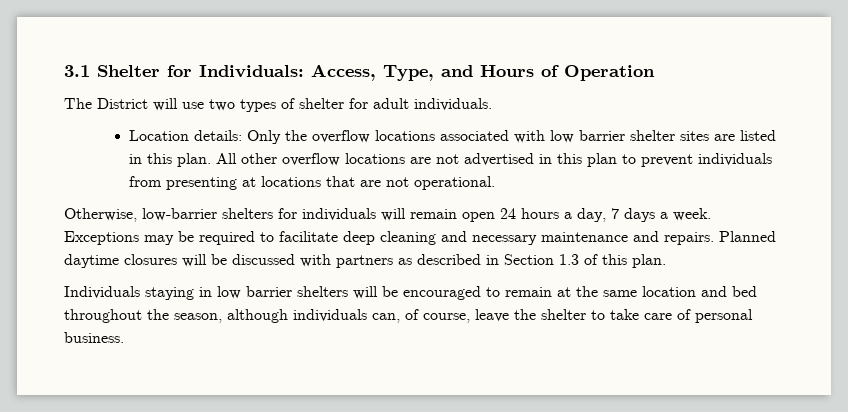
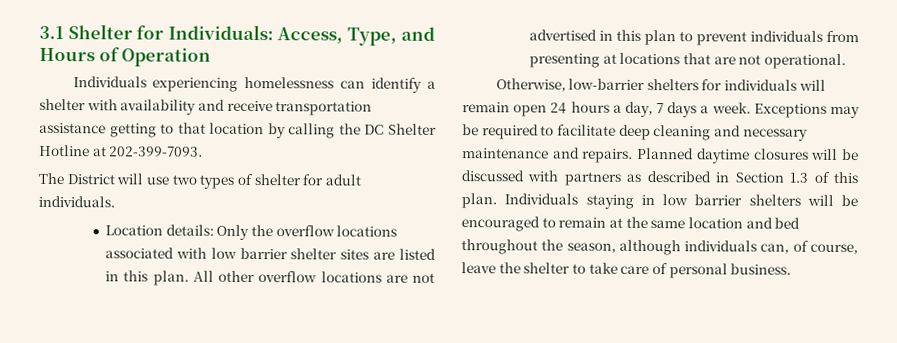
+ Individuals experiencing homelessness can identify a shelter with availability and receive transportation assistance getting to that location by calling the DC Shelter Hotline at 202-399-7093.
- Planned daytime closures will be discussed with partners as described in Section 1.3 of this plan.
- Individuals staying in low barrier shelters will be encouraged to remain at the same location and bed throughout the season, although individuals can, of course, leave the shelter to take care of personal business.
+ Planned daytime closures will be discussed with partners as described in Section 1.3 of this plan. Individuals staying in low barrier shelters will be encouraged to remain at the same location and bed throughout the season, although individuals can, of course, leave the shelter to take care of personal business.

